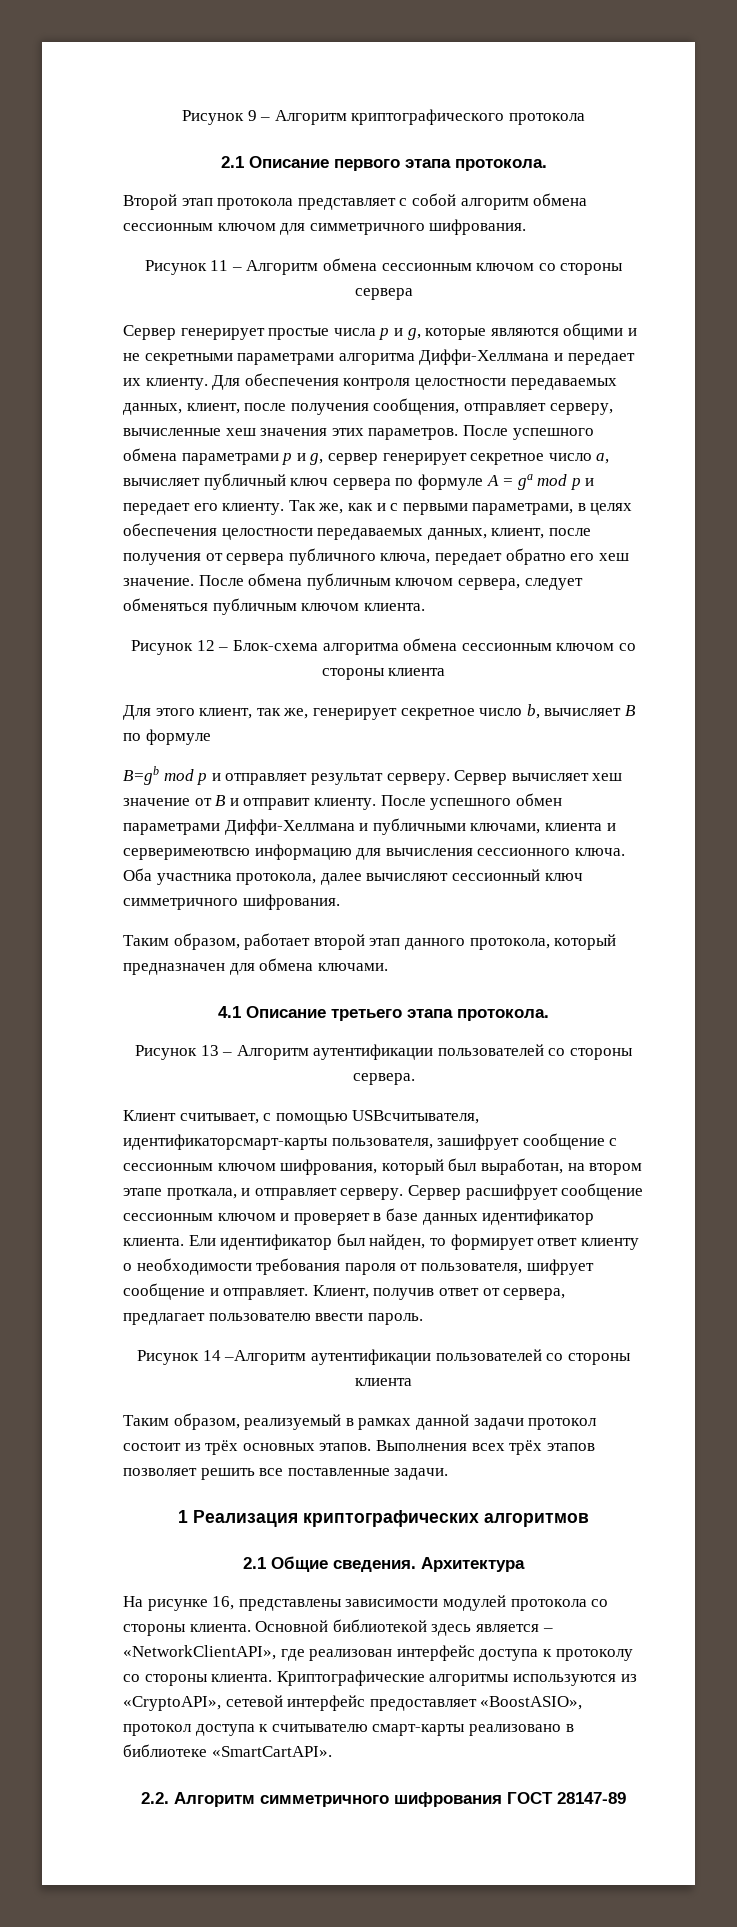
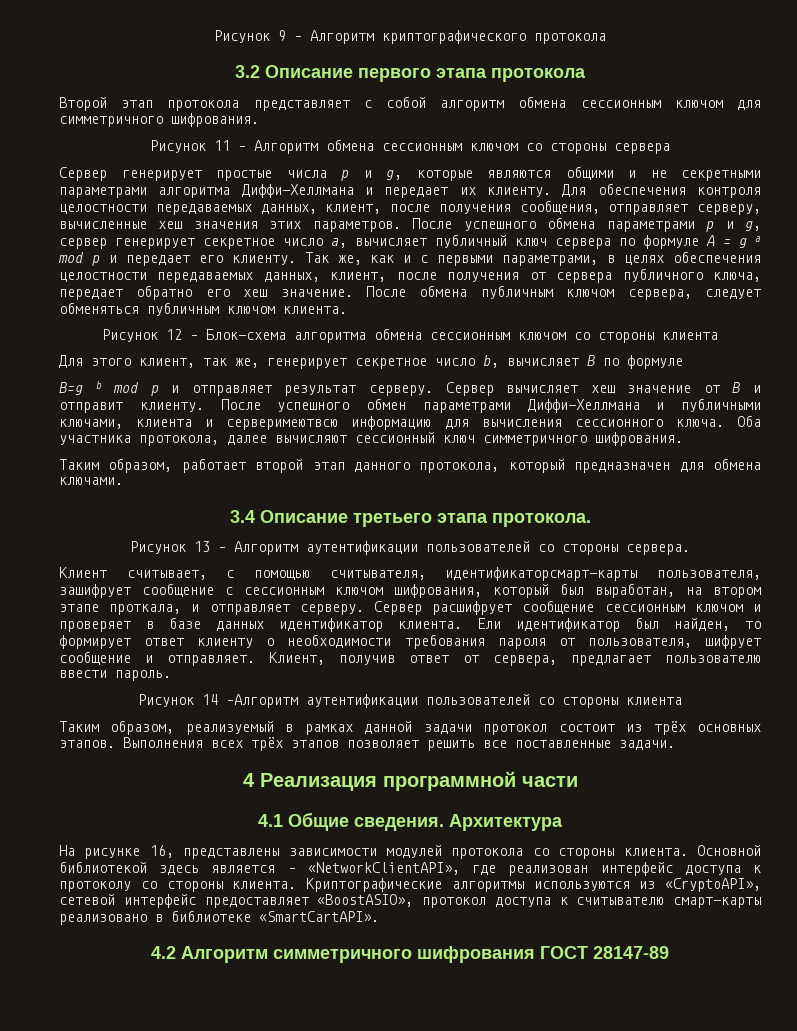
- 2.1 Описание первого этапа протокола.
+ 3.2 Описание первого этапа протокола
- После успешного обмена параметрами p и g, сервер генерирует секретное число a, вычисляет публичный ключ сервера по формуле A = ga mod p и передает его клиенту.
+ После успешного обмена параметрами p и g, сервер генерирует секретное число a, вычисляет публичный ключ сервера по формуле A = g a mod p и передает его клиенту.
- B=gb mod p и отправляет результат серверу.
+ B=g b mod p и отправляет результат серверу.
- 4.1 Описание третьего этапа протокола.
+ 3.4 Описание третьего этапа протокола.
- Клиент считывает, с помощью USBсчитывателя, идентификаторсмарт-карты пользователя, зашифрует сообщение с сессионным ключом шифрования, который был выработан, на втором этапе проткала, и отправляет серверу.
+ Клиент считывает, с помощью считывателя, идентификаторсмарт-карты пользователя, зашифрует сообщение с сессионным ключом шифрования, который был выработан, на втором этапе проткала, и отправляет серверу.
- 1 Реализация криптографических алгоритмов
- 2.1 Общие сведения.
+ 4 Реализация программной части
+ 4.1 Общие сведения.
- 2.2. Алгоритм симметричного шифрования ГОСТ 28147-89
+ 4.2 Алгоритм симметричного шифрования ГОСТ 28147-89

